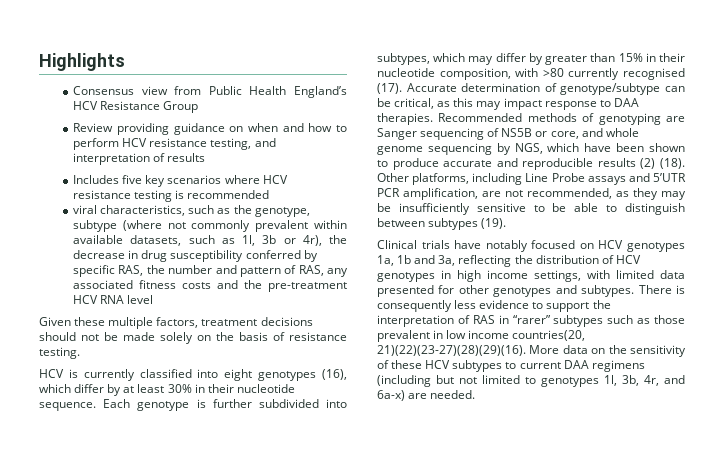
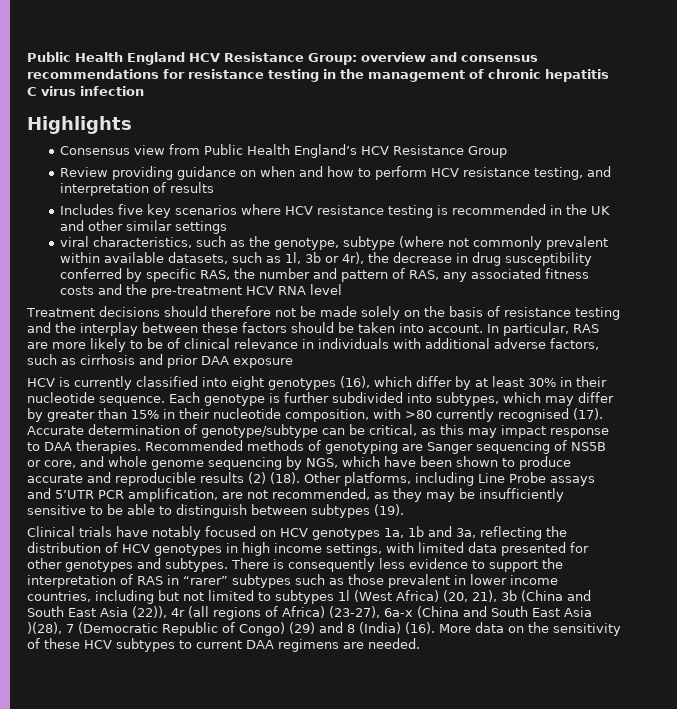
+ Public Health England HCV Resistance Group: overview and consensus recommendations for resistance testing in the management of chronic hepatitis C virus infection
- Includes five key scenarios where HCV resistance testing is recommended
+ Includes five key scenarios where HCV resistance testing is recommended in the UK and other similar settings
- Given these multiple factors, treatment decisions should not be made solely on the basis of resistance testing.
+ Treatment decisions should therefore not be made solely on the basis of resistance testing and the interplay between these factors should be taken into account. In particular, RAS are more likely to be of clinical relevance in individuals with additional adverse factors, such as cirrhosis and prior DAA exposure
- There is consequently less evidence to support the interpretation of RAS in “rarer” subtypes such as those prevalent in low income countries(20, 21)(22)(23-27)(28)(29)(16).
+ There is consequently less evidence to support the interpretation of RAS in “rarer” subtypes such as those prevalent in lower income countries, including but not limited to subtypes 1l (West Africa) (20, 21), 3b (China and South East Asia (22)), 4r (all regions of Africa) (23-27), 6a-x (China and South East Asia )(28), 7 (Democratic Republic of Congo) (29) and 8 (India) (16).
- More data on the sensitivity of these HCV subtypes to current DAA regimens (including but not limited to genotypes 1l, 3b, 4r, and 6a-x) are needed.
+ More data on the sensitivity of these HCV subtypes to current DAA regimens are needed.

